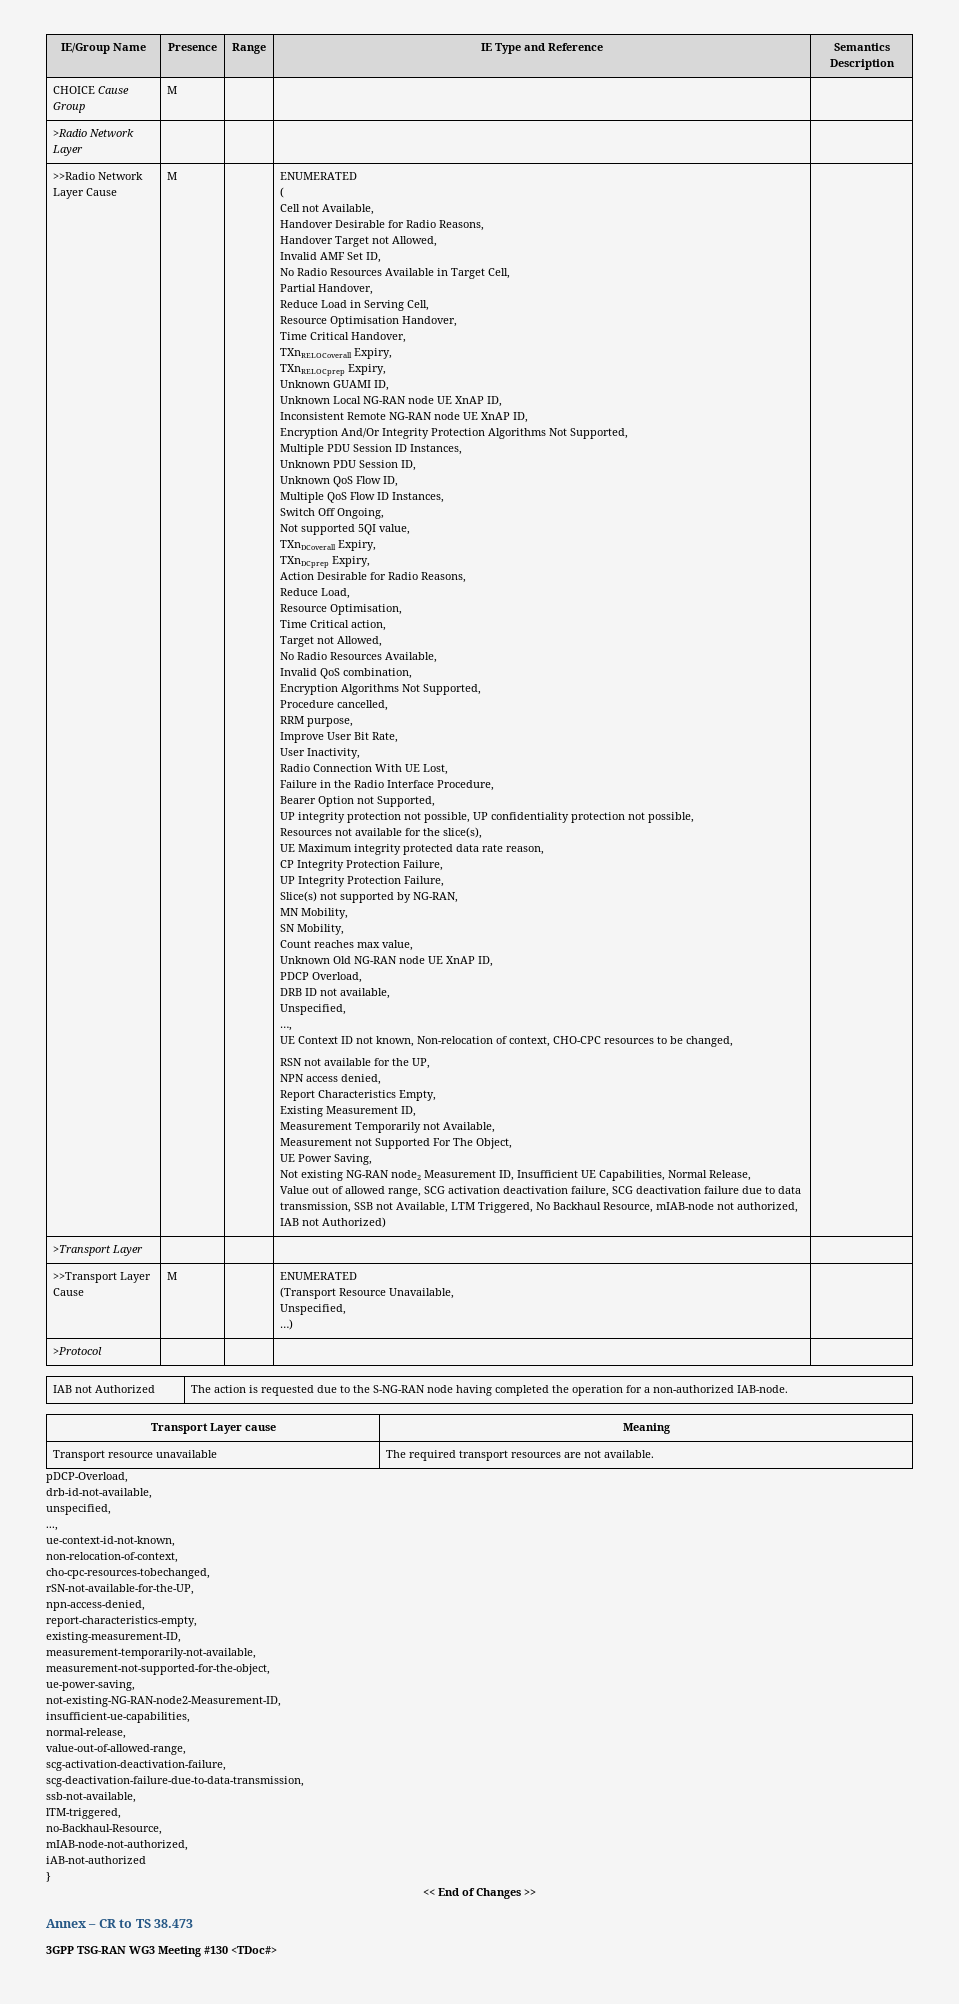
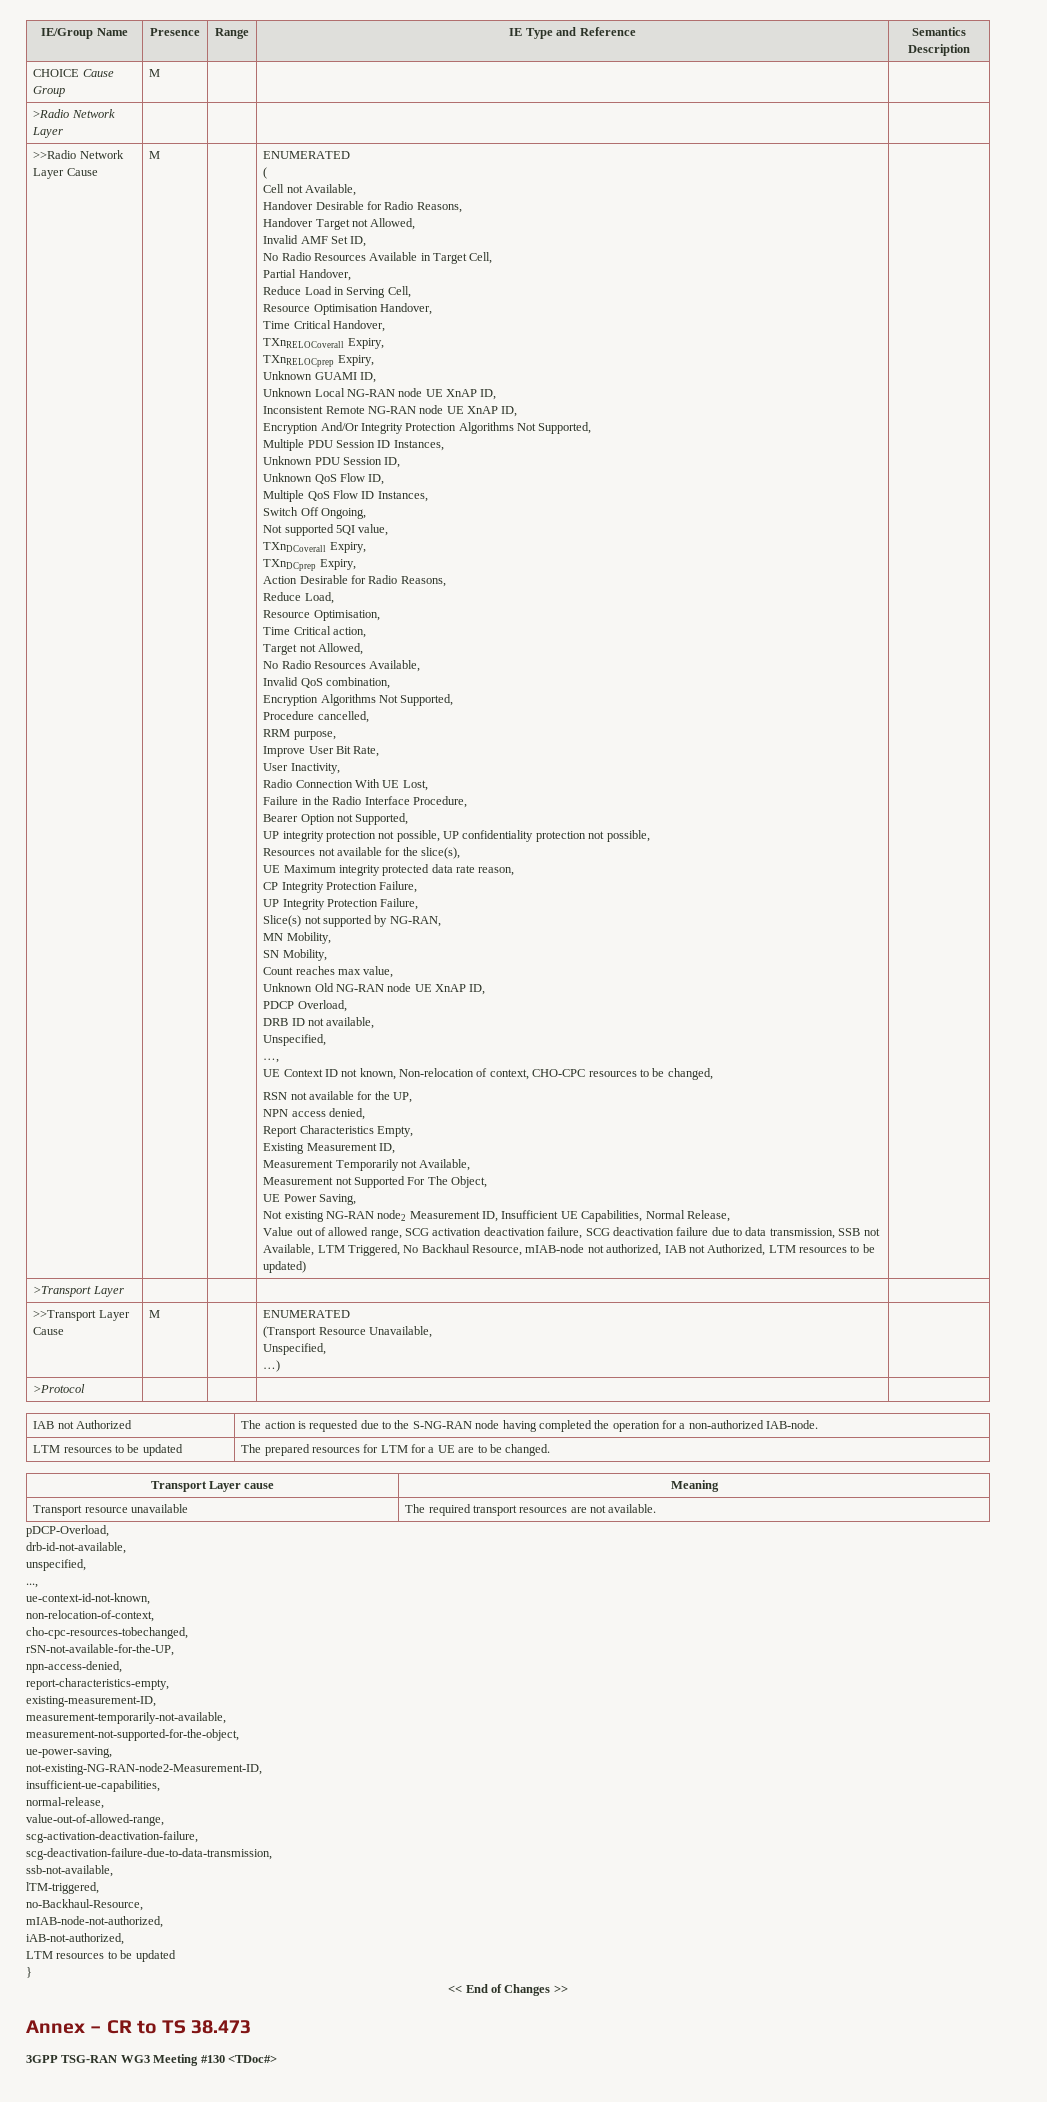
- Value out of allowed range, SCG activation deactivation failure, SCG deactivation failure due to data transmission, SSB not Available, LTM Triggered, No Backhaul Resource, mIAB-node not authorized, IAB not Authorized)
+ Value out of allowed range, SCG activation deactivation failure, SCG deactivation failure due to data transmission, SSB not Available, LTM Triggered, No Backhaul Resource, mIAB-node not authorized, IAB not Authorized, LTM resources to be updated)
+ LTM resources to be updated | The prepared resources for LTM for a UE are to be changed.
- iAB-not-authorized
+ iAB-not-authorized,
+ LTM resources to be updated

